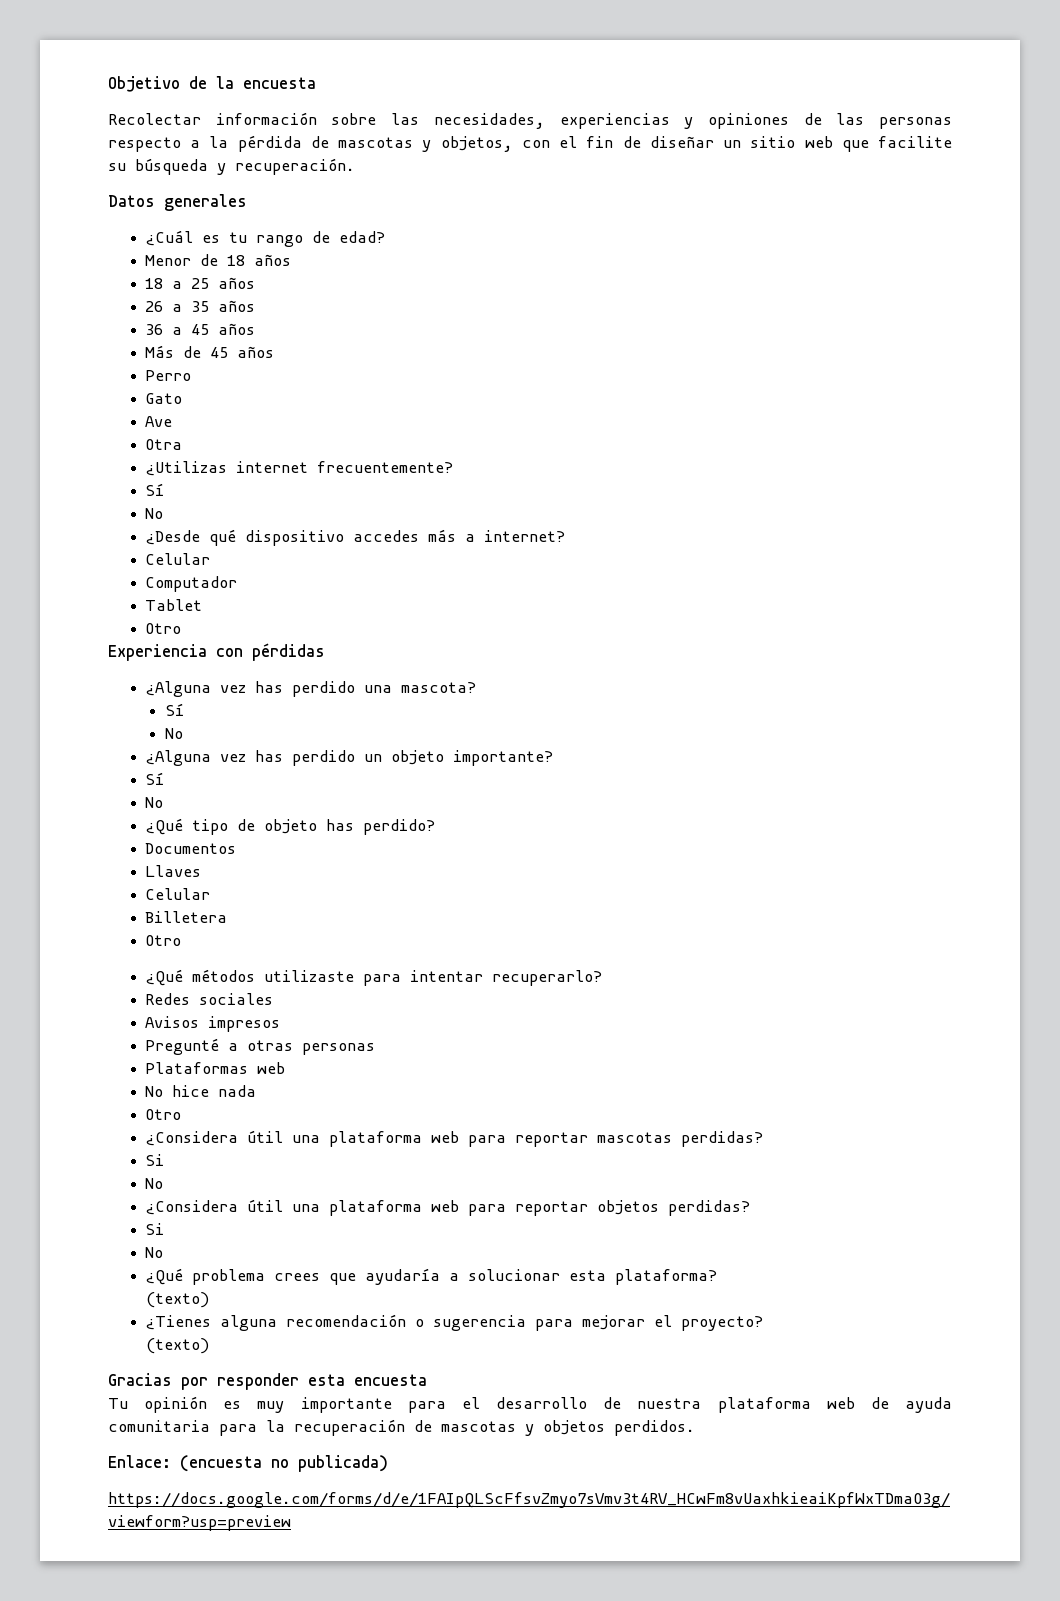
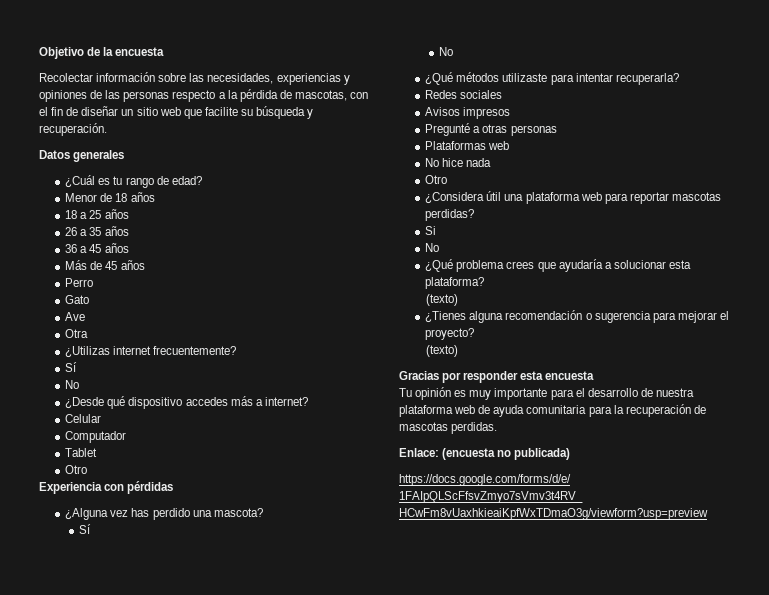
- Recolectar información sobre las necesidades, experiencias y opiniones de las personas respecto a la pérdida de mascotas y objetos, con el fin de diseñar un sitio web que facilite su búsqueda y recuperación.
+ Recolectar información sobre las necesidades, experiencias y opiniones de las personas respecto a la pérdida de mascotas, con el fin de diseñar un sitio web que facilite su búsqueda y recuperación.
- ¿Alguna vez has perdido un objeto importante?
- Sí
- No
- ¿Qué tipo de objeto has perdido?
- Documentos
- Llaves
- Celular
- Billetera
- Otro
- ¿Qué métodos utilizaste para intentar recuperarlo?
+ ¿Qué métodos utilizaste para intentar recuperarla?
- ¿Considera útil una plataforma web para reportar objetos perdidas?
- Si
- No
- Tu opinión es muy importante para el desarrollo de nuestra plataforma web de ayuda comunitaria para la recuperación de mascotas y objetos perdidos.
+ Tu opinión es muy importante para el desarrollo de nuestra plataforma web de ayuda comunitaria para la recuperación de mascotas perdidas.

